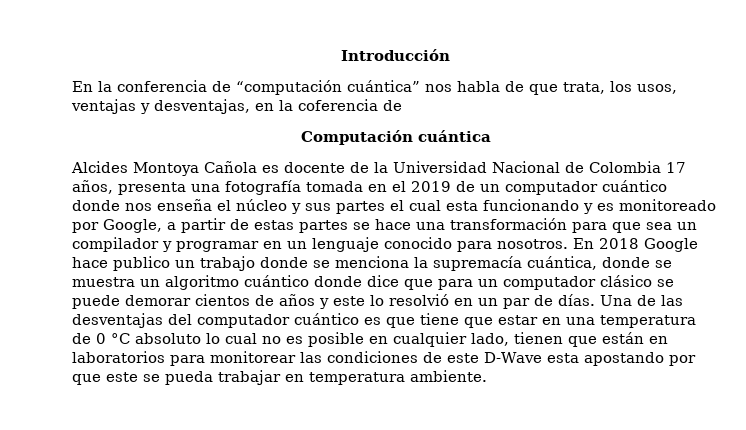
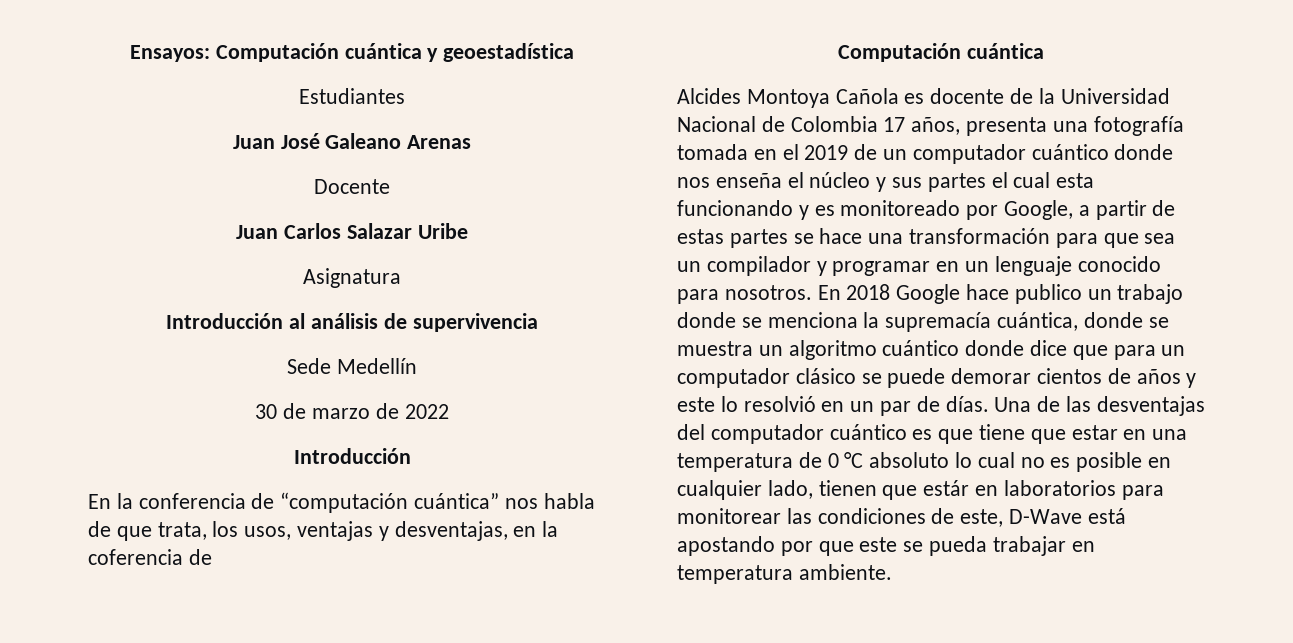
+ Ensayos: Computación cuántica y geoestadística
+ Estudiantes
+ Juan José Galeano Arenas
+ Docente
+ Juan Carlos Salazar Uribe
+ Asignatura
+ Introducción al análisis de supervivencia
+ Sede Medellín
+ 30 de marzo de 2022
- Una de las desventajas del computador cuántico es que tiene que estar en una temperatura de 0 °C absoluto lo cual no es posible en cualquier lado, tienen que están en laboratorios para monitorear las condiciones de este D-Wave esta apostando por que este se pueda trabajar en temperatura ambiente.
+ Una de las desventajas del computador cuántico es que tiene que estar en una temperatura de 0 °C absoluto lo cual no es posible en cualquier lado, tienen que estár en laboratorios para monitorear las condiciones de este, D-Wave está apostando por que este se pueda trabajar en temperatura ambiente.

